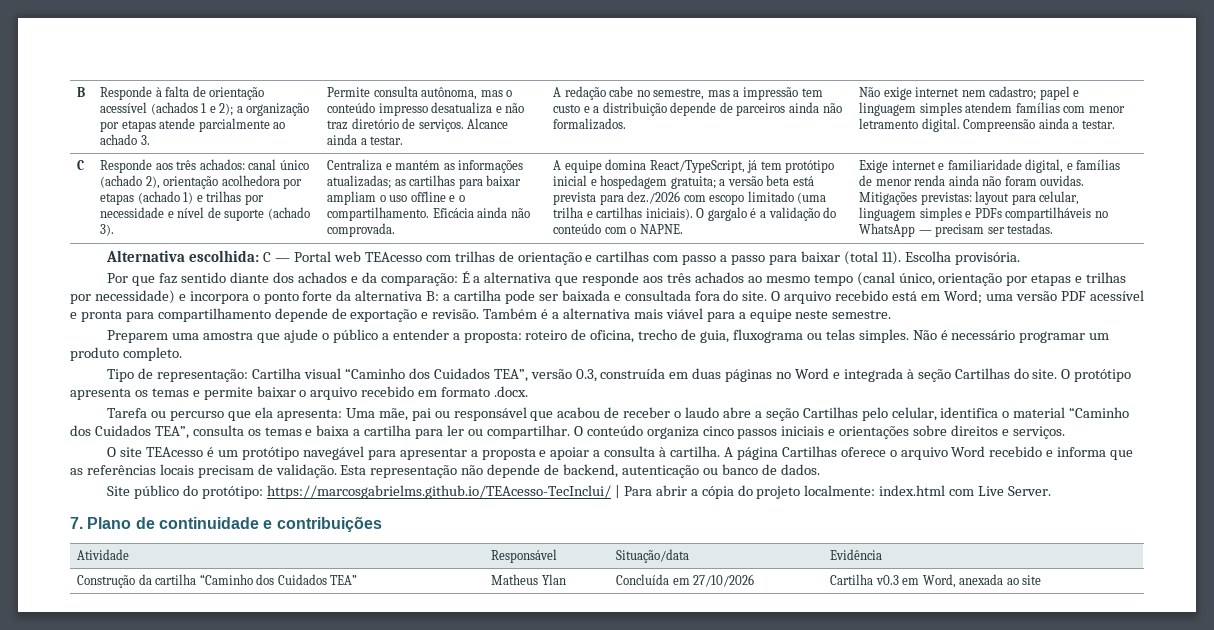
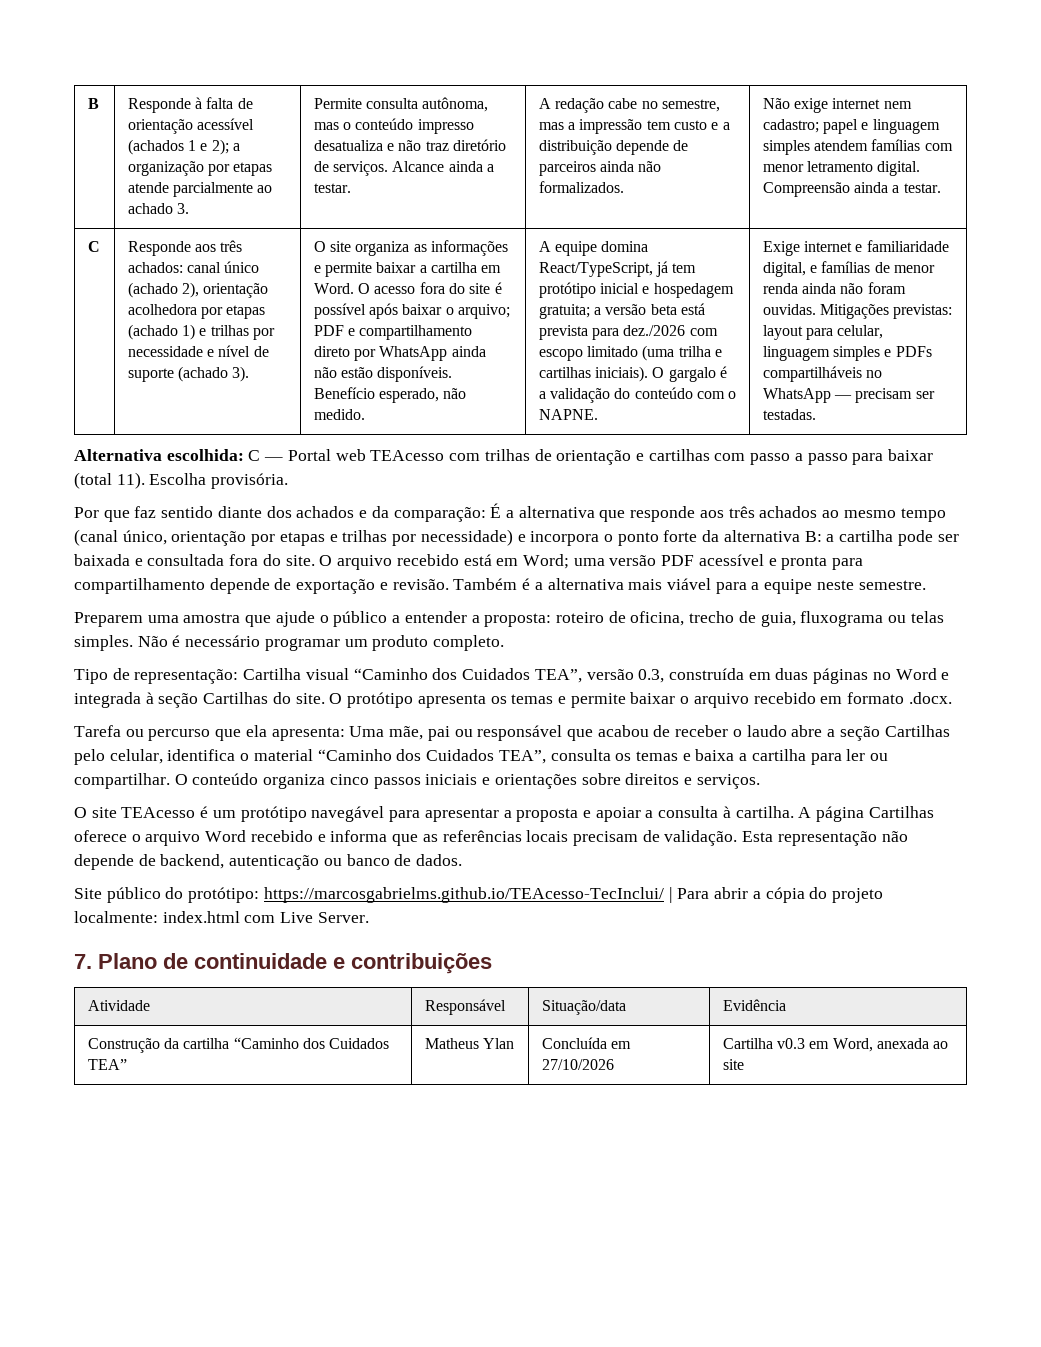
- Centraliza e mantém as informações atualizadas; as cartilhas para baixar ampliam o uso offline e o compartilhamento. Eficácia ainda não comprovada.
+ O site organiza as informações e permite baixar a cartilha em Word. O acesso fora do site é possível após baixar o arquivo; PDF e compartilhamento direto por WhatsApp ainda não estão disponíveis. Benefício esperado, não medido.

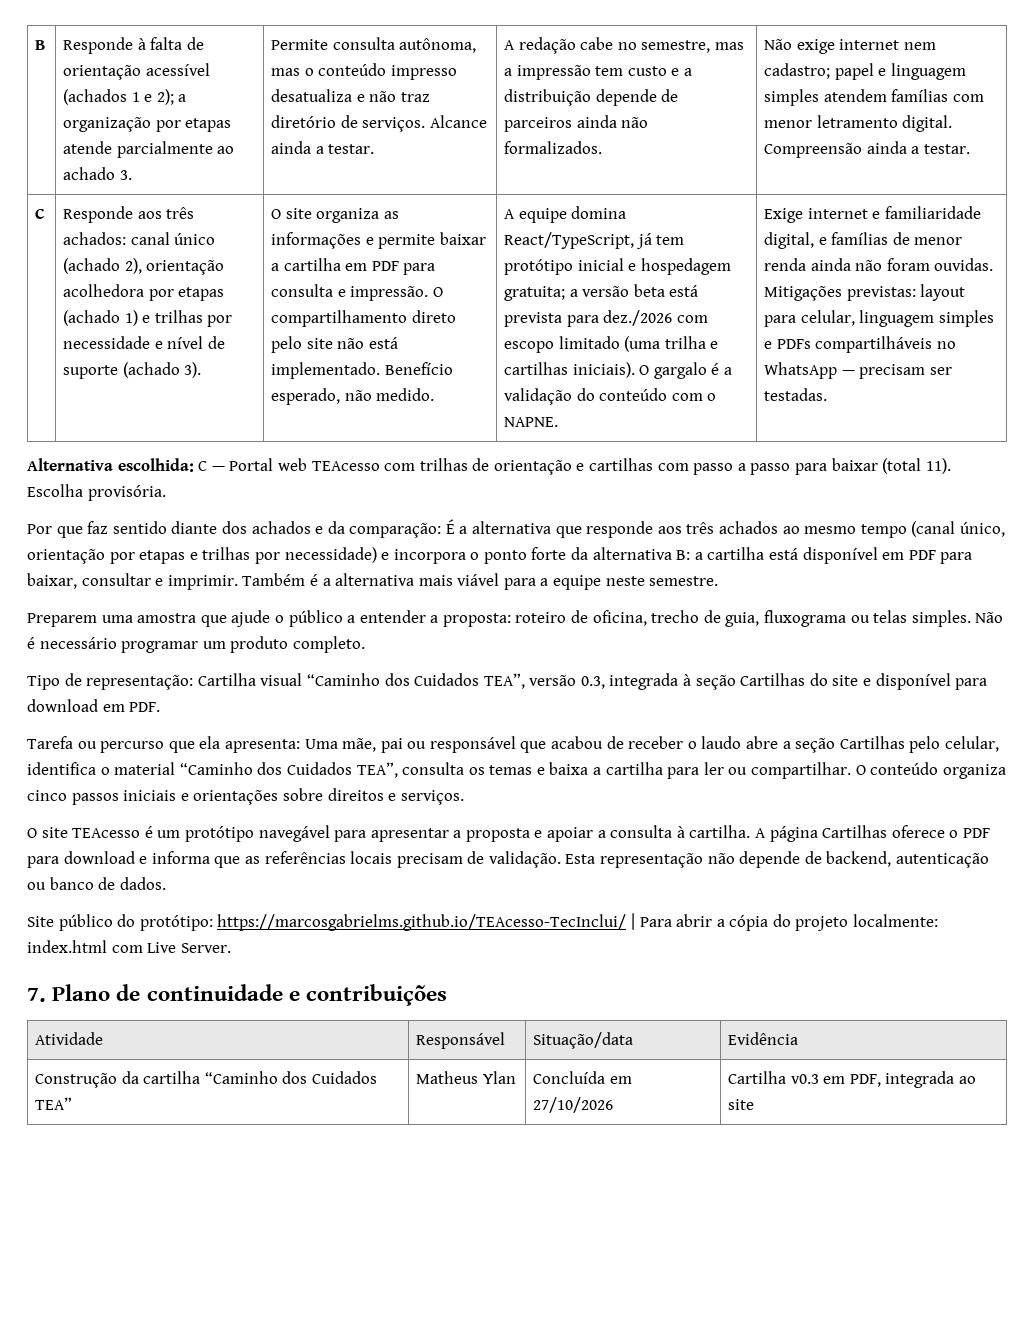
- O site organiza as informações e permite baixar a cartilha em Word. O acesso fora do site é possível após baixar o arquivo; PDF e compartilhamento direto por WhatsApp ainda não estão disponíveis.
+ O site organiza as informações e permite baixar a cartilha em PDF para consulta e impressão. O compartilhamento direto pelo site não está implementado.
- Por que faz sentido diante dos achados e da comparação: É a alternativa que responde aos três achados ao mesmo tempo (canal único, orientação por etapas e trilhas por necessidade) e incorpora o ponto forte da alternativa B: a cartilha pode ser baixada e consultada fora do site. O arquivo recebido está em Word; uma versão PDF acessível e pronta para compartilhamento depende de exportação e revisão.
+ Por que faz sentido diante dos achados e da comparação: É a alternativa que responde aos três achados ao mesmo tempo (canal único, orientação por etapas e trilhas por necessidade) e incorpora o ponto forte da alternativa B: a cartilha está disponível em PDF para baixar, consultar e imprimir.
- Tipo de representação: Cartilha visual “Caminho dos Cuidados TEA”, versão 0.3, construída em duas páginas no Word e integrada à seção Cartilhas do site. O protótipo apresenta os temas e permite baixar o arquivo recebido em formato .docx.
+ Tipo de representação: Cartilha visual “Caminho dos Cuidados TEA”, versão 0.3, integrada à seção Cartilhas do site e disponível para download em PDF.
- A página Cartilhas oferece o arquivo Word recebido e informa que as referências locais precisam de validação.
+ A página Cartilhas oferece o PDF para download e informa que as referências locais precisam de validação.
- Construção da cartilha “Caminho dos Cuidados TEA” | Matheus Ylan | Concluída em 27/10/2026 | Cartilha v0.3 em Word, anexada ao site
+ Construção da cartilha “Caminho dos Cuidados TEA” | Matheus Ylan | Concluída em 27/10/2026 | Cartilha v0.3 em PDF, integrada ao site

